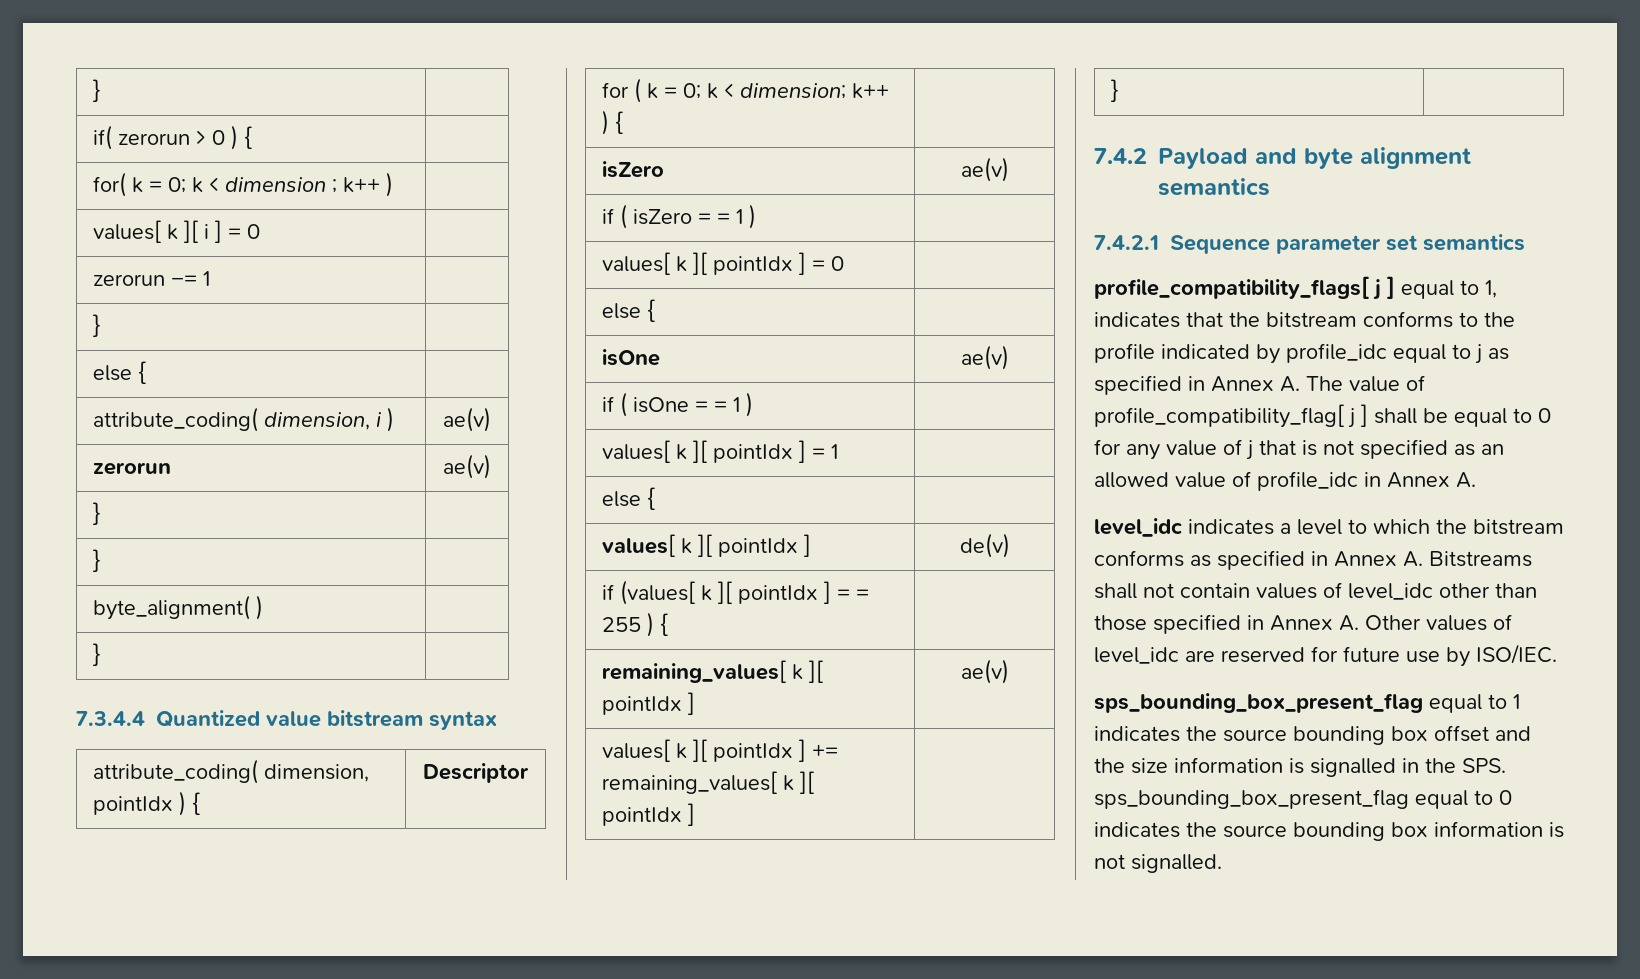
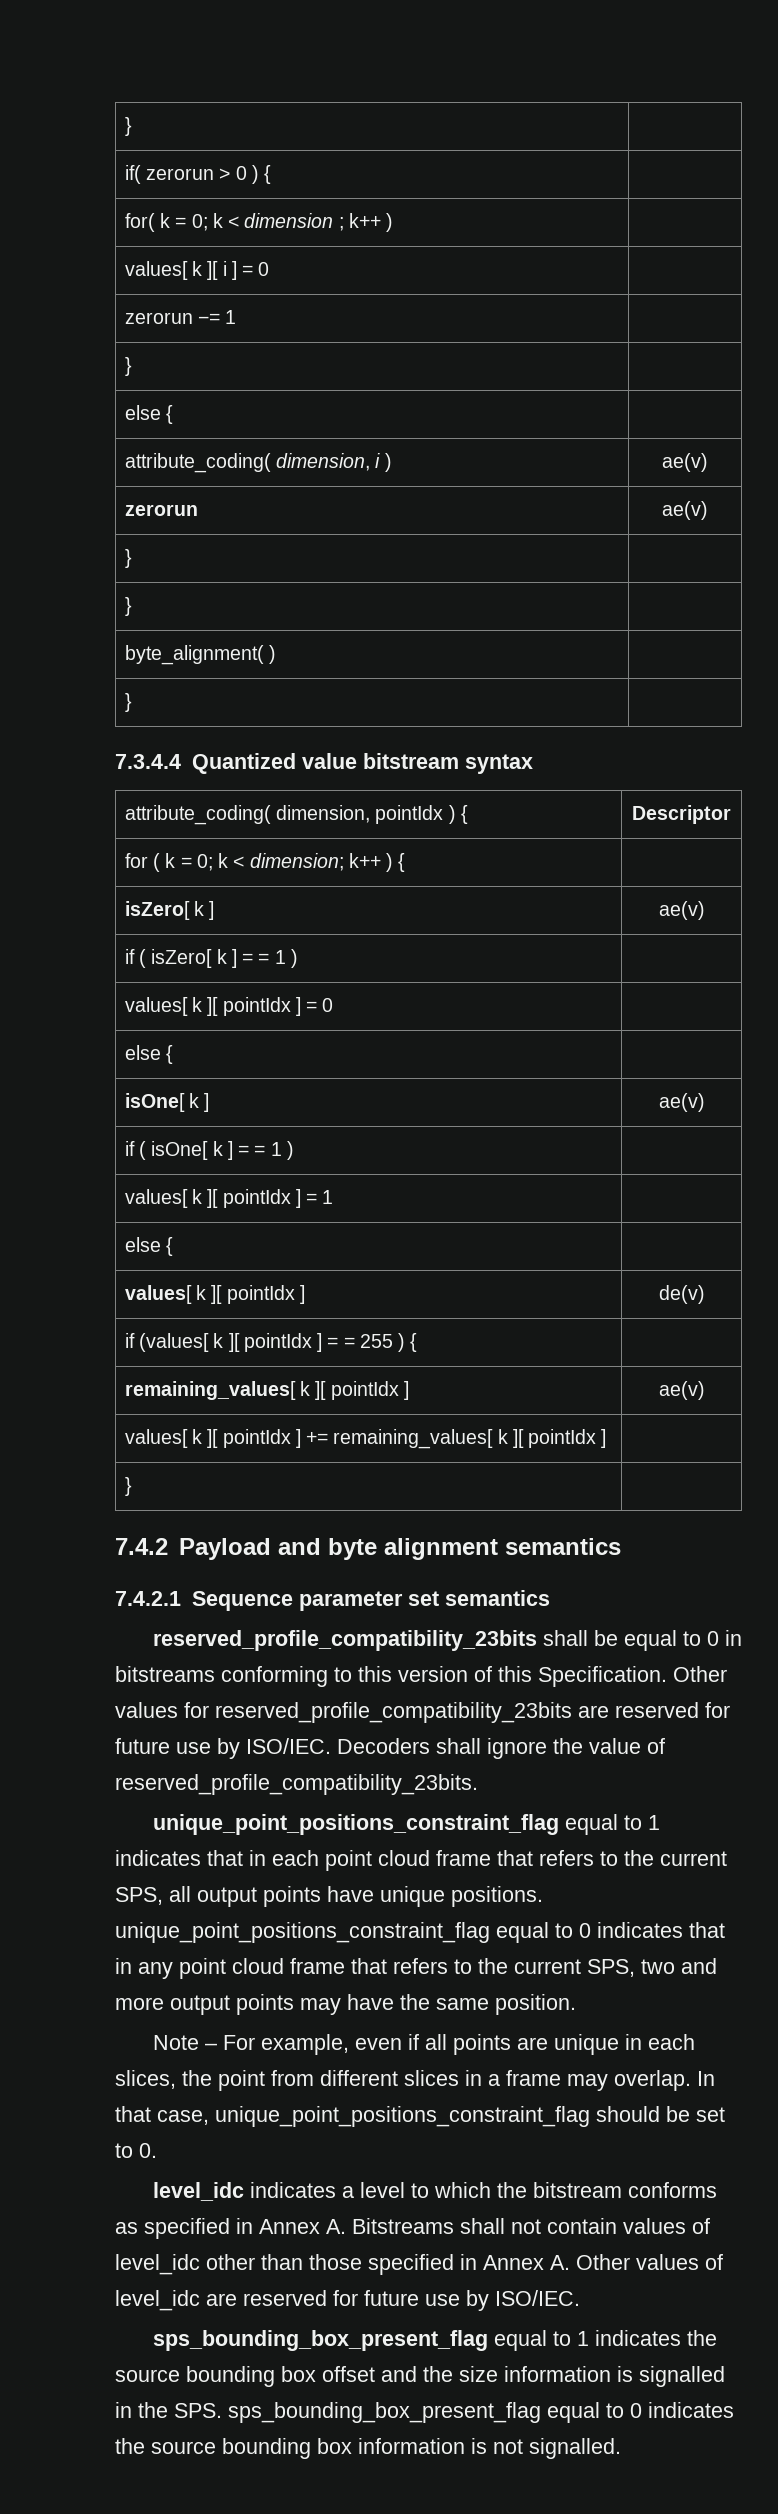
- isZero | ae(v)
- if ( isZero = = 1 ) |
+ isZero[ k ] | ae(v)
+ if ( isZero[ k ] = = 1 ) |
- isOne | ae(v)
- if ( isOne = = 1 ) |
+ isOne[ k ] | ae(v)
+ if ( isOne[ k ] = = 1 ) |
- profile_compatibility_flags[ j ] equal to 1, indicates that the bitstream conforms to the profile indicated by profile_idc equal to j as specified in Annex A. The value of profile_compatibility_flag[ j ] shall be equal to 0 for any value of j that is not specified as an allowed value of profile_idc in Annex A.
+ reserved_profile_compatibility_23bits shall be equal to 0 in bitstreams conforming to this version of this Specification. Other values for reserved_profile_compatibility_23bits are reserved for future use by ISO/IEC. Decoders shall ignore the value of reserved_profile_compatibility_23bits.
+ unique_point_positions_constraint_flag equal to 1 indicates that in each point cloud frame that refers to the current SPS, all output points have unique positions. unique_point_positions_constraint_flag equal to 0 indicates that in any point cloud frame that refers to the current SPS, two and more output points may have the same position.
+ Note – For example, even if all points are unique in each slices, the point from different slices in a frame may overlap. In that case, unique_point_positions_constraint_flag should be set to 0.

